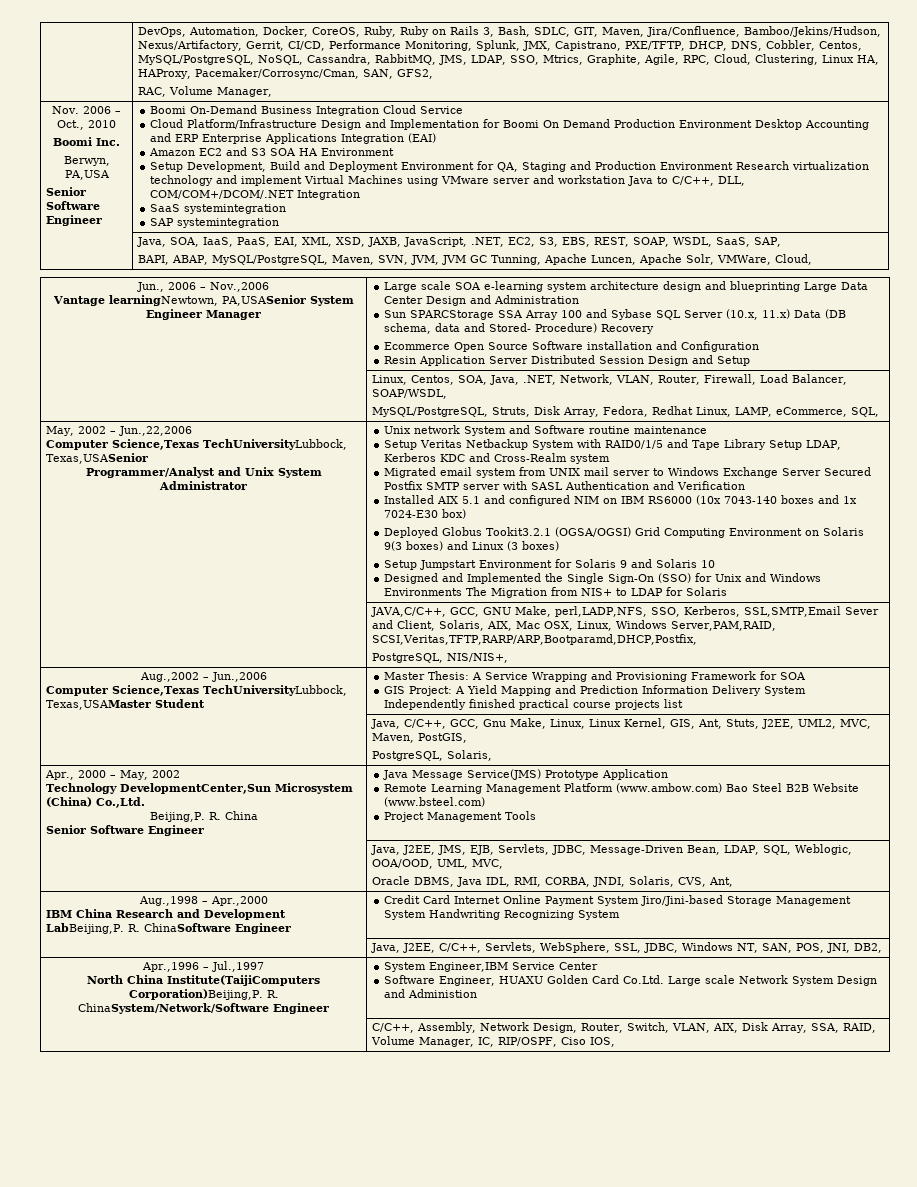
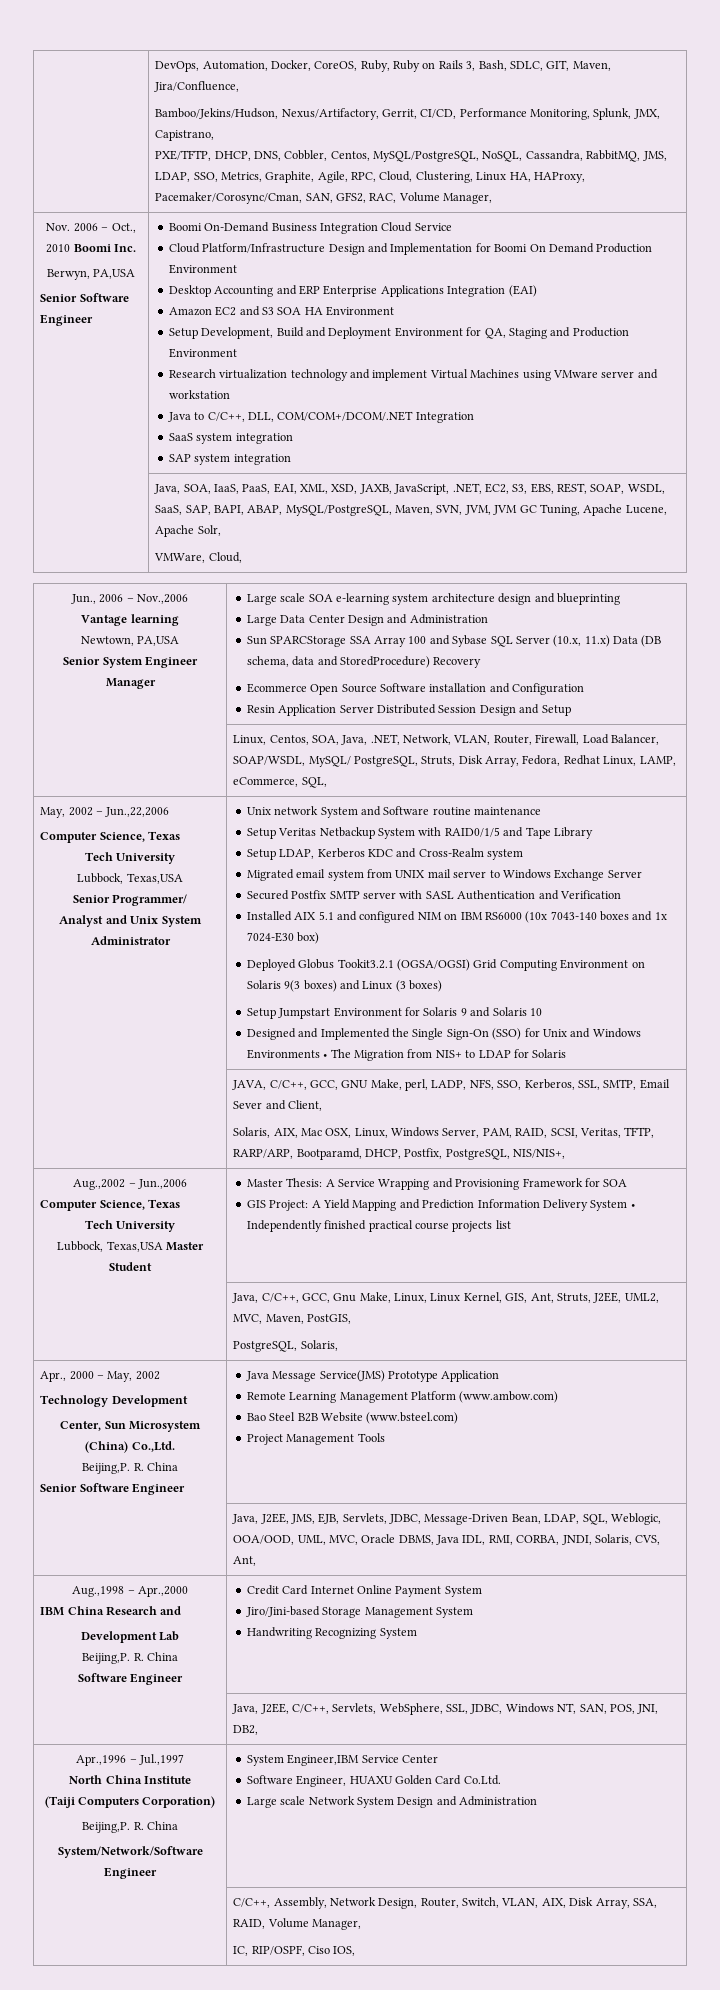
- DevOps, Automation, Docker, CoreOS, Ruby, Ruby on Rails 3, Bash, SDLC, GIT, Maven, Jira/Confluence, Bamboo/Jekins/Hudson, Nexus/Artifactory, Gerrit, CI/CD, Performance Monitoring, Splunk, JMX, Capistrano, PXE/TFTP, DHCP, DNS, Cobbler, Centos, MySQL/PostgreSQL, NoSQL, Cassandra, RabbitMQ, JMS, LDAP, SSO, Mtrics, Graphite, Agile, RPC, Cloud, Clustering, Linux HA, HAProxy, Pacemaker/Corrosync/Cman, SAN, GFS2,
- RAC, Volume Manager,
+ DevOps, Automation, Docker, CoreOS, Ruby, Ruby on Rails 3, Bash, SDLC, GIT, Maven, Jira/Confluence,
+ Bamboo/Jekins/Hudson, Nexus/Artifactory, Gerrit, CI/CD, Performance Monitoring, Splunk, JMX, Capistrano,
+ PXE/TFTP, DHCP, DNS, Cobbler, Centos, MySQL/PostgreSQL, NoSQL, Cassandra, RabbitMQ, JMS, LDAP, SSO, Metrics, Graphite, Agile, RPC, Cloud, Clustering, Linux HA, HAProxy, Pacemaker/Corosync/Cman, SAN, GFS2, RAC, Volume Manager,
- Nov. 2006 – Oct., 2010
- Boomi Inc.
+ Nov. 2006 – Oct., 2010 Boomi Inc.
- Cloud Platform/Infrastructure Design and Implementation for Boomi On Demand Production Environment Desktop Accounting and ERP Enterprise Applications Integration (EAI)
+ Cloud Platform/Infrastructure Design and Implementation for Boomi On Demand Production Environment
+ Desktop Accounting and ERP Enterprise Applications Integration (EAI)
- Setup Development, Build and Deployment Environment for QA, Staging and Production Environment Research virtualization technology and implement Virtual Machines using VMware server and workstation Java to C/C++, DLL, COM/COM+/DCOM/.NET Integration
+ Setup Development, Build and Deployment Environment for QA, Staging and Production Environment
+ Research virtualization technology and implement Virtual Machines using VMware server and workstation
+ Java to C/C++, DLL, COM/COM+/DCOM/.NET Integration
- SaaS systemintegration
+ SaaS system integration
- SAP systemintegration
+ SAP system integration
- | Java, SOA, IaaS, PaaS, EAI, XML, XSD, JAXB, JavaScript, .NET, EC2, S3, EBS, REST, SOAP, WSDL, SaaS, SAP,
- BAPI, ABAP, MySQL/PostgreSQL, Maven, SVN, JVM, JVM GC Tunning, Apache Luncen, Apache Solr, VMWare, Cloud,
+ | Java, SOA, IaaS, PaaS, EAI, XML, XSD, JAXB, JavaScript, .NET, EC2, S3, EBS, REST, SOAP, WSDL, SaaS, SAP, BAPI, ABAP, MySQL/PostgreSQL, Maven, SVN, JVM, JVM GC Tuning, Apache Lucene, Apache Solr,
+ VMWare, Cloud,
- Vantage learningNewtown, PA,USASenior System Engineer Manager
+ Vantage learning
+ Newtown, PA,USA
+ Senior System Engineer Manager
- Large scale SOA e-learning system architecture design and blueprinting Large Data Center Design and Administration
+ Large scale SOA e-learning system architecture design and blueprinting
+ Large Data Center Design and Administration
- Sun SPARCStorage SSA Array 100 and Sybase SQL Server (10.x, 11.x) Data (DB schema, data and Stored- Procedure) Recovery
+ Sun SPARCStorage SSA Array 100 and Sybase SQL Server (10.x, 11.x) Data (DB schema, data and StoredProcedure) Recovery
- | Linux, Centos, SOA, Java, .NET, Network, VLAN, Router, Firewall, Load Balancer, SOAP/WSDL,
- MySQL/PostgreSQL, Struts, Disk Array, Fedora, Redhat Linux, LAMP, eCommerce, SQL,
+ | Linux, Centos, SOA, Java, .NET, Network, VLAN, Router, Firewall, Load Balancer, SOAP/WSDL, MySQL/ PostgreSQL, Struts, Disk Array, Fedora, Redhat Linux, LAMP, eCommerce, SQL,
  May, 2002 – Jun.,22,2006
- Computer Science,Texas TechUniversityLubbock, Texas,USASenior
- Programmer/Analyst and Unix System Administrator
+ Computer Science, Texas
+ Tech University
+ Lubbock, Texas,USA
+ Senior Programmer/
+ Analyst and Unix System Administrator
- Setup Veritas Netbackup System with RAID0/1/5 and Tape Library Setup LDAP, Kerberos KDC and Cross-Realm system
+ Setup Veritas Netbackup System with RAID0/1/5 and Tape Library
+ Setup LDAP, Kerberos KDC and Cross-Realm system
- Migrated email system from UNIX mail server to Windows Exchange Server Secured Postfix SMTP server with SASL Authentication and Verification
+ Migrated email system from UNIX mail server to Windows Exchange Server
+ Secured Postfix SMTP server with SASL Authentication and Verification
- Designed and Implemented the Single Sign-On (SSO) for Unix and Windows Environments The Migration from NIS+ to LDAP for Solaris
+ Designed and Implemented the Single Sign-On (SSO) for Unix and Windows Environments • The Migration from NIS+ to LDAP for Solaris
- | JAVA,C/C++, GCC, GNU Make, perl,LADP,NFS, SSO, Kerberos, SSL,SMTP,Email Sever and Client, Solaris, AIX, Mac OSX, Linux, Windows Server,PAM,RAID, SCSI,Veritas,TFTP,RARP/ARP,Bootparamd,DHCP,Postfix,
- PostgreSQL, NIS/NIS+,
+ | JAVA, C/C++, GCC, GNU Make, perl, LADP, NFS, SSO, Kerberos, SSL, SMTP, Email Sever and Client,
+ Solaris, AIX, Mac OSX, Linux, Windows Server, PAM, RAID, SCSI, Veritas, TFTP, RARP/ARP, Bootparamd, DHCP, Postfix, PostgreSQL, NIS/NIS+,
  Aug.,2002 – Jun.,2006
- Computer Science,Texas TechUniversityLubbock, Texas,USAMaster Student | Master Thesis: A Service Wrapping and Provisioning Framework for SOA
- GIS Project: A Yield Mapping and Prediction Information Delivery System Independently finished practical course projects list
+ Computer Science, Texas
+ Tech University
+ Lubbock, Texas,USA Master Student | Master Thesis: A Service Wrapping and Provisioning Framework for SOA
+ GIS Project: A Yield Mapping and Prediction Information Delivery System • Independently finished practical course projects list
- | Java, C/C++, GCC, Gnu Make, Linux, Linux Kernel, GIS, Ant, Stuts, J2EE, UML2, MVC, Maven, PostGIS,
+ | Java, C/C++, GCC, Gnu Make, Linux, Linux Kernel, GIS, Ant, Struts, J2EE, UML2, MVC, Maven, PostGIS,
  Apr., 2000 – May, 2002
- Technology DevelopmentCenter,Sun Microsystem (China) Co.,Ltd.
+ Technology Development
+ Center, Sun Microsystem (China) Co.,Ltd.
  Beijing,P. R. China
  Senior Software Engineer | Java Message Service(JMS) Prototype Application
- Remote Learning Management Platform (www.ambow.com) Bao Steel B2B Website (www.bsteel.com)
+ Remote Learning Management Platform (www.ambow.com)
+ Bao Steel B2B Website (www.bsteel.com)
- | Java, J2EE, JMS, EJB, Servlets, JDBC, Message-Driven Bean, LDAP, SQL, Weblogic, OOA/OOD, UML, MVC,
- Oracle DBMS, Java IDL, RMI, CORBA, JNDI, Solaris, CVS, Ant,
+ | Java, J2EE, JMS, EJB, Servlets, JDBC, Message-Driven Bean, LDAP, SQL, Weblogic, OOA/OOD, UML, MVC, Oracle DBMS, Java IDL, RMI, CORBA, JNDI, Solaris, CVS, Ant,
  Aug.,1998 – Apr.,2000
- IBM China Research and Development LabBeijing,P. R. ChinaSoftware Engineer | Credit Card Internet Online Payment System Jiro/Jini-based Storage Management System Handwriting Recognizing System
+ IBM China Research and
+ Development Lab
+ Beijing,P. R. China
+ Software Engineer | Credit Card Internet Online Payment System
+ Jiro/Jini-based Storage Management System
+ Handwriting Recognizing System
  Apr.,1996 – Jul.,1997
- North China Institute(TaijiComputers Corporation)Beijing,P. R. ChinaSystem/Network/Software Engineer | System Engineer,IBM Service Center
- Software Engineer, HUAXU Golden Card Co.Ltd. Large scale Network System Design and Administion
+ North China Institute
+ (Taiji Computers Corporation)
+ Beijing,P. R. China
+ System/Network/Software Engineer | System Engineer,IBM Service Center
+ Software Engineer, HUAXU Golden Card Co.Ltd.
+ Large scale Network System Design and Administration
- | C/C++, Assembly, Network Design, Router, Switch, VLAN, AIX, Disk Array, SSA, RAID, Volume Manager, IC, RIP/OSPF, Ciso IOS,
+ | C/C++, Assembly, Network Design, Router, Switch, VLAN, AIX, Disk Array, SSA, RAID, Volume Manager,
+ IC, RIP/OSPF, Ciso IOS,

